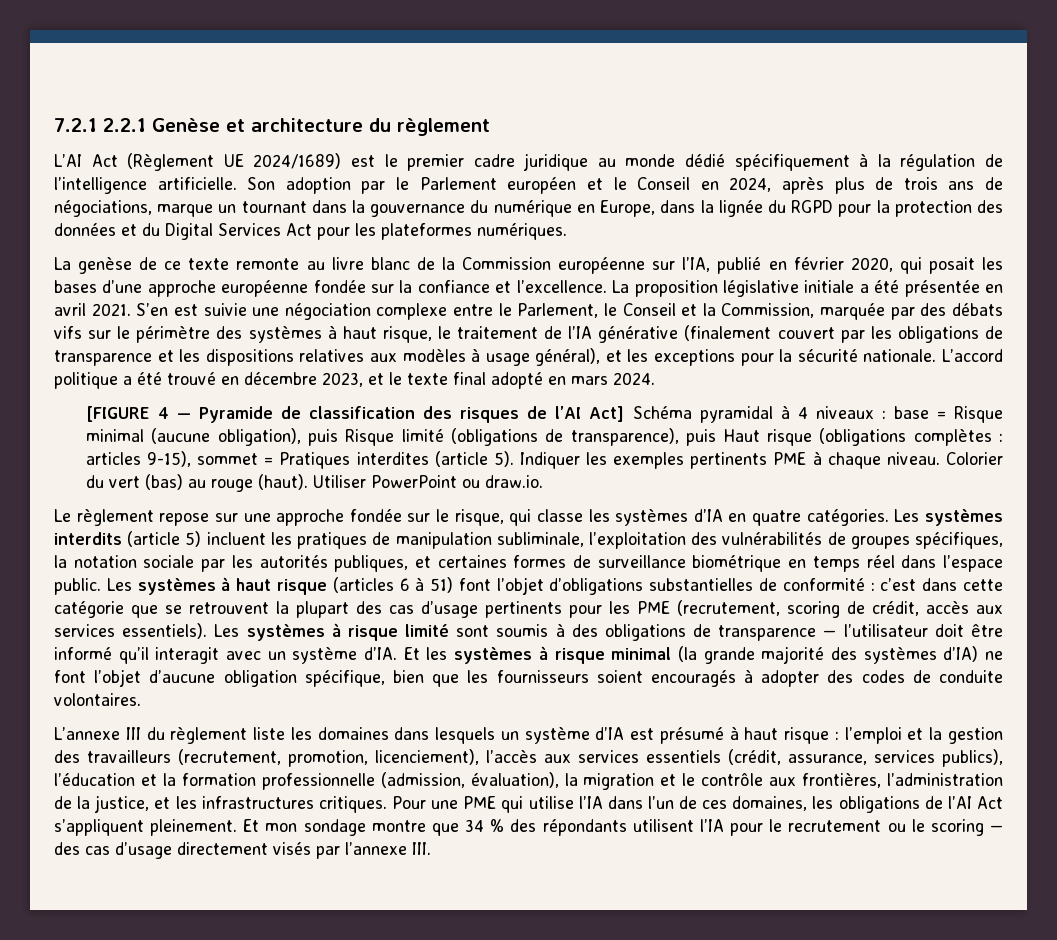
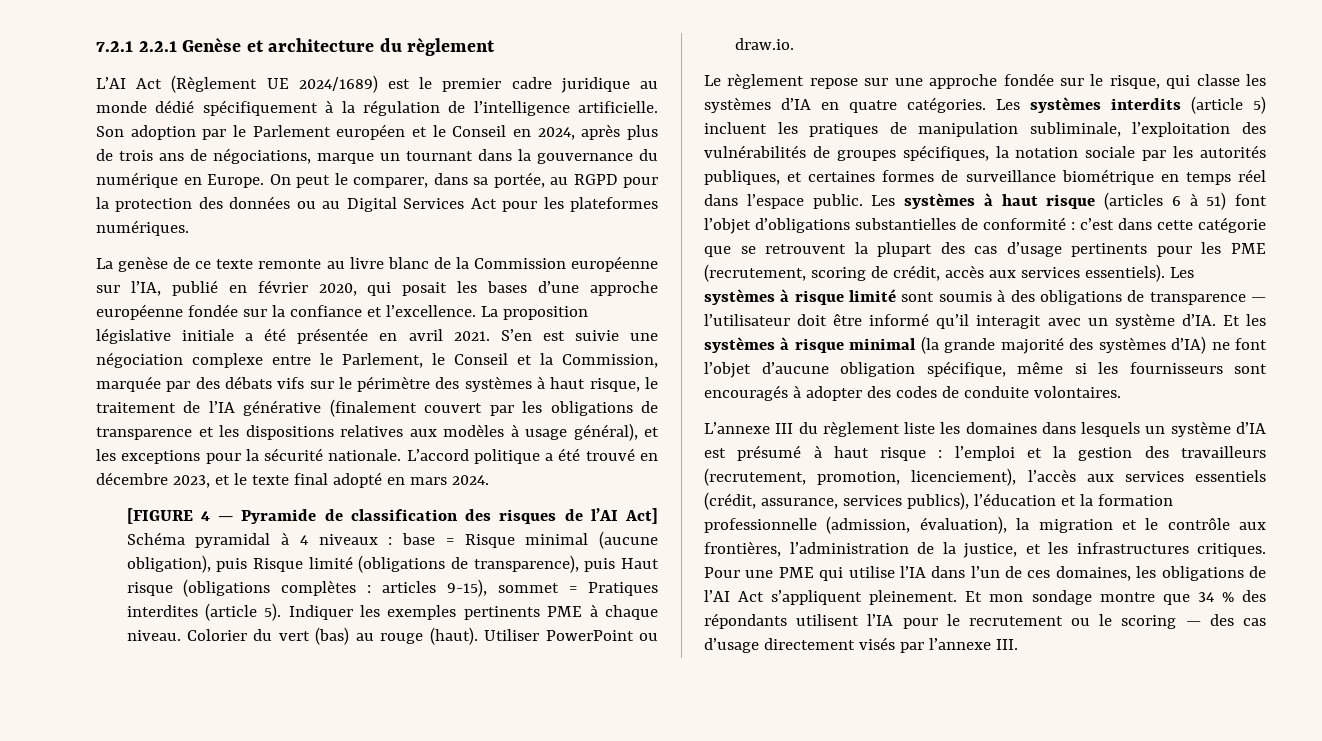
- Son adoption par le Parlement européen et le Conseil en 2024, après plus de trois ans de négociations, marque un tournant dans la gouvernance du numérique en Europe, dans la lignée du RGPD pour la protection des données et du Digital Services Act pour les plateformes numériques.
+ Son adoption par le Parlement européen et le Conseil en 2024, après plus de trois ans de négociations, marque un tournant dans la gouvernance du numérique en Europe. On peut le comparer, dans sa portée, au RGPD pour la protection des données ou au Digital Services Act pour les plateformes numériques.
- Et les systèmes à risque minimal (la grande majorité des systèmes d’IA) ne font l’objet d’aucune obligation spécifique, bien que les fournisseurs soient encouragés à adopter des codes de conduite volontaires.
+ Et les systèmes à risque minimal (la grande majorité des systèmes d’IA) ne font l’objet d’aucune obligation spécifique, même si les fournisseurs sont encouragés à adopter des codes de conduite volontaires.

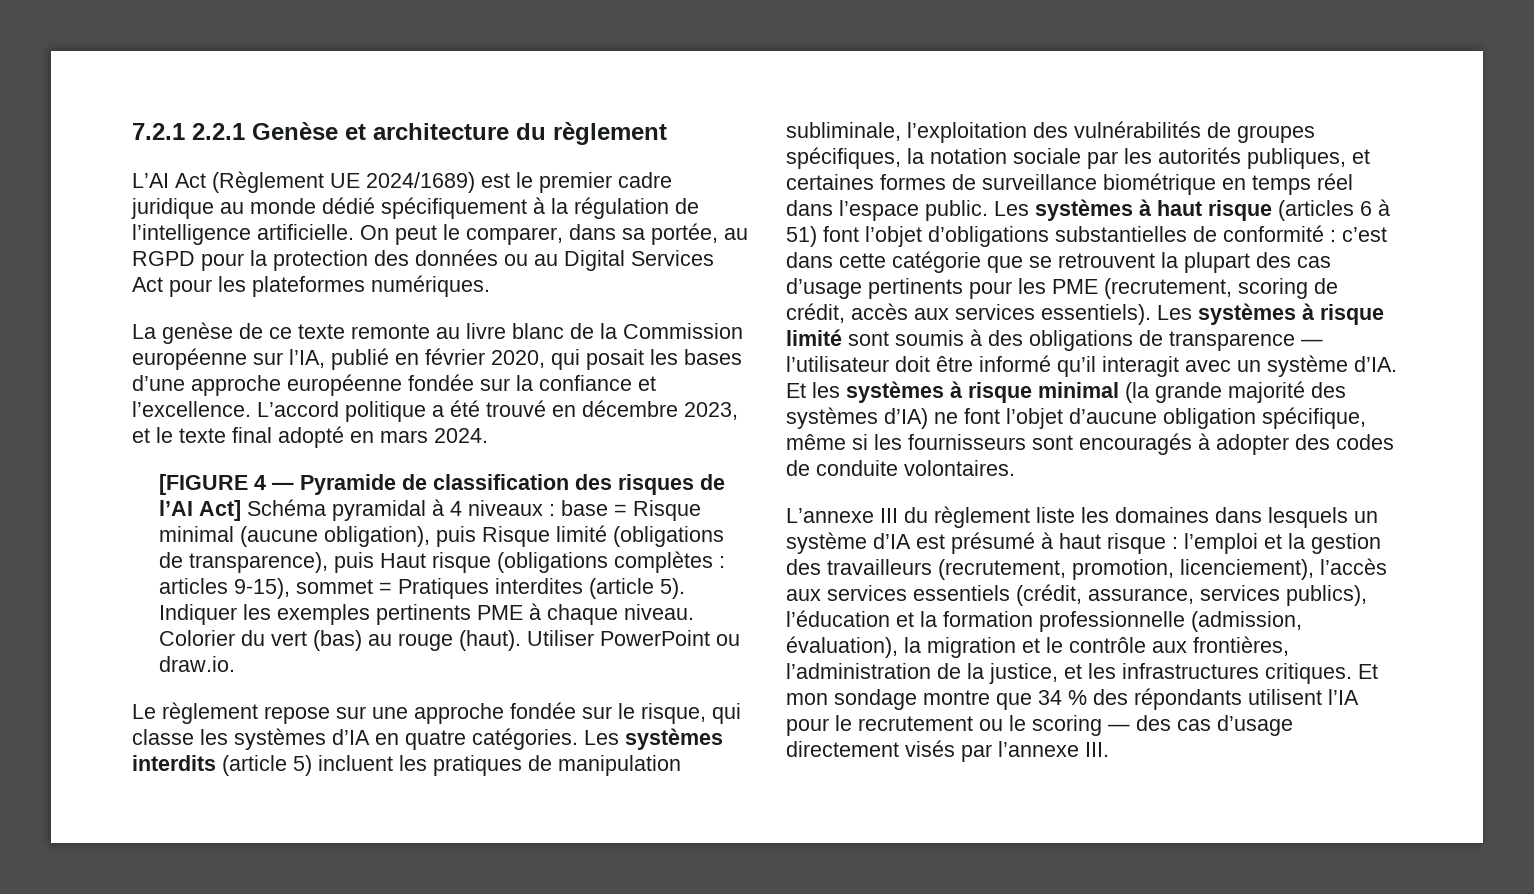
- Son adoption par le Parlement européen et le Conseil en 2024, après plus de trois ans de négociations, marque un tournant dans la gouvernance du numérique en Europe.
- La proposition législative initiale a été présentée en avril 2021. S’en est suivie une négociation complexe entre le Parlement, le Conseil et la Commission, marquée par des débats vifs sur le périmètre des systèmes à haut risque, le traitement de l’IA générative (finalement couvert par les obligations de transparence et les dispositions relatives aux modèles à usage général), et les exceptions pour la sécurité nationale.
- Pour une PME qui utilise l’IA dans l’un de ces domaines, les obligations de l’AI Act s’appliquent pleinement.

